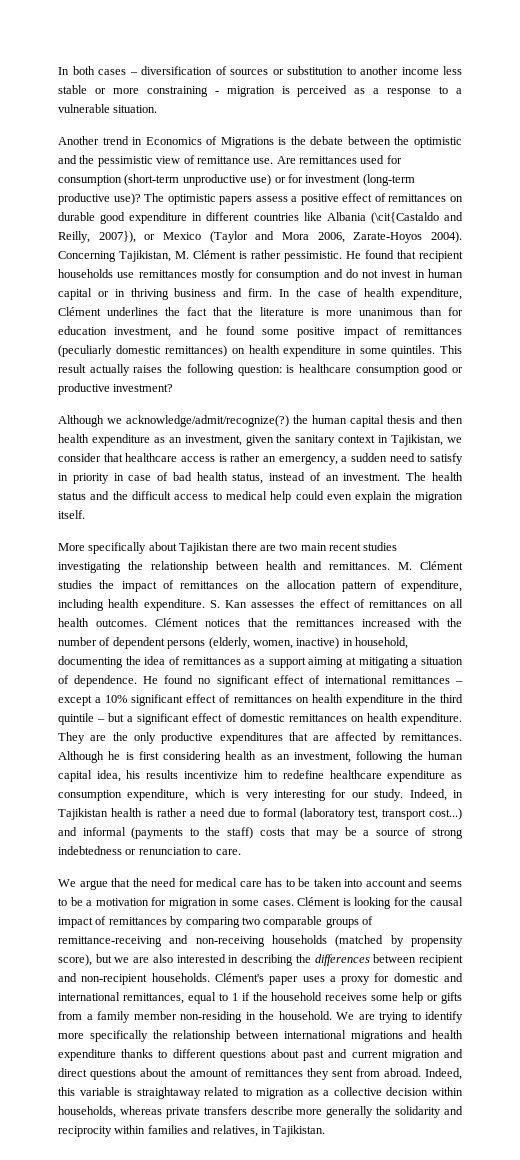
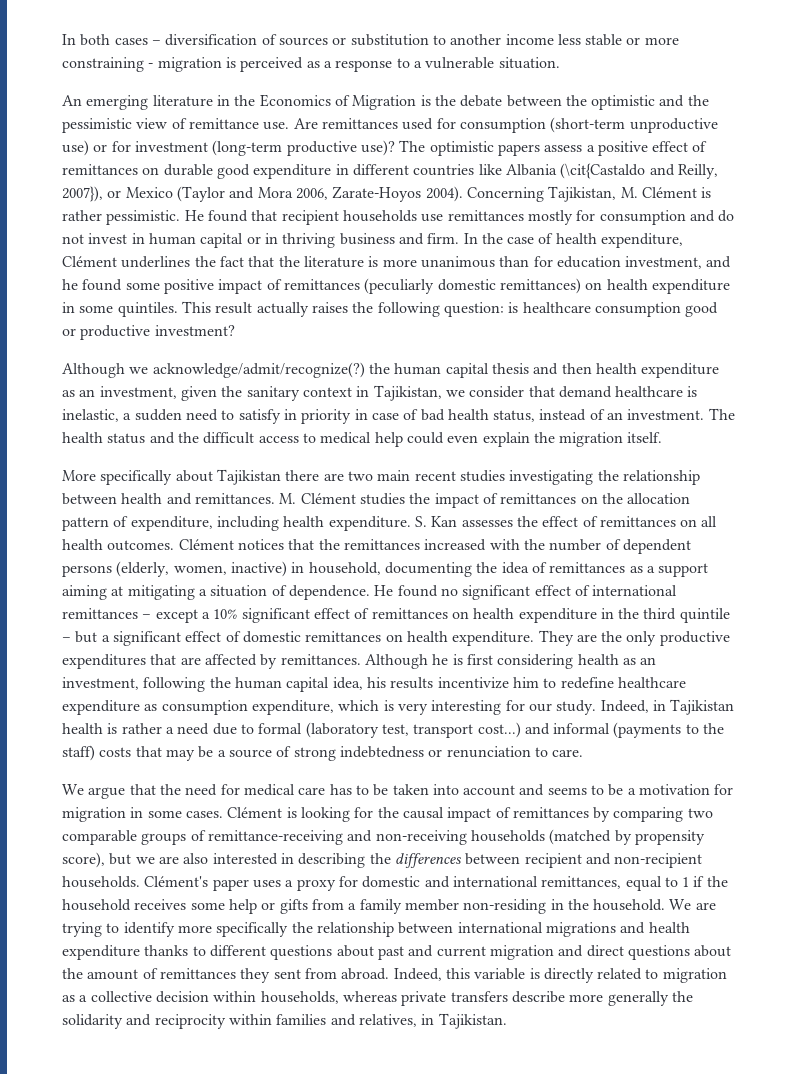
- Another trend in Economics of Migrations is the debate between the optimistic and the pessimistic view of remittance use.
+ An emerging literature in the Economics of Migration is the debate between the optimistic and the pessimistic view of remittance use.
- Although we acknowledge/admit/recognize(?) the human capital thesis and then health expenditure as an investment, given the sanitary context in Tajikistan, we consider that healthcare access is rather an emergency, a sudden need to satisfy in priority in case of bad health status, instead of an investment.
+ Although we acknowledge/admit/recognize(?) the human capital thesis and then health expenditure as an investment, given the sanitary context in Tajikistan, we consider that demand healthcare is inelastic, a sudden need to satisfy in priority in case of bad health status, instead of an investment.
- Indeed, this variable is straightaway related to migration as a collective decision within households, whereas private transfers describe more generally the solidarity and reciprocity within families and relatives, in Tajikistan.
+ Indeed, this variable is directly related to migration as a collective decision within households, whereas private transfers describe more generally the solidarity and reciprocity within families and relatives, in Tajikistan.

